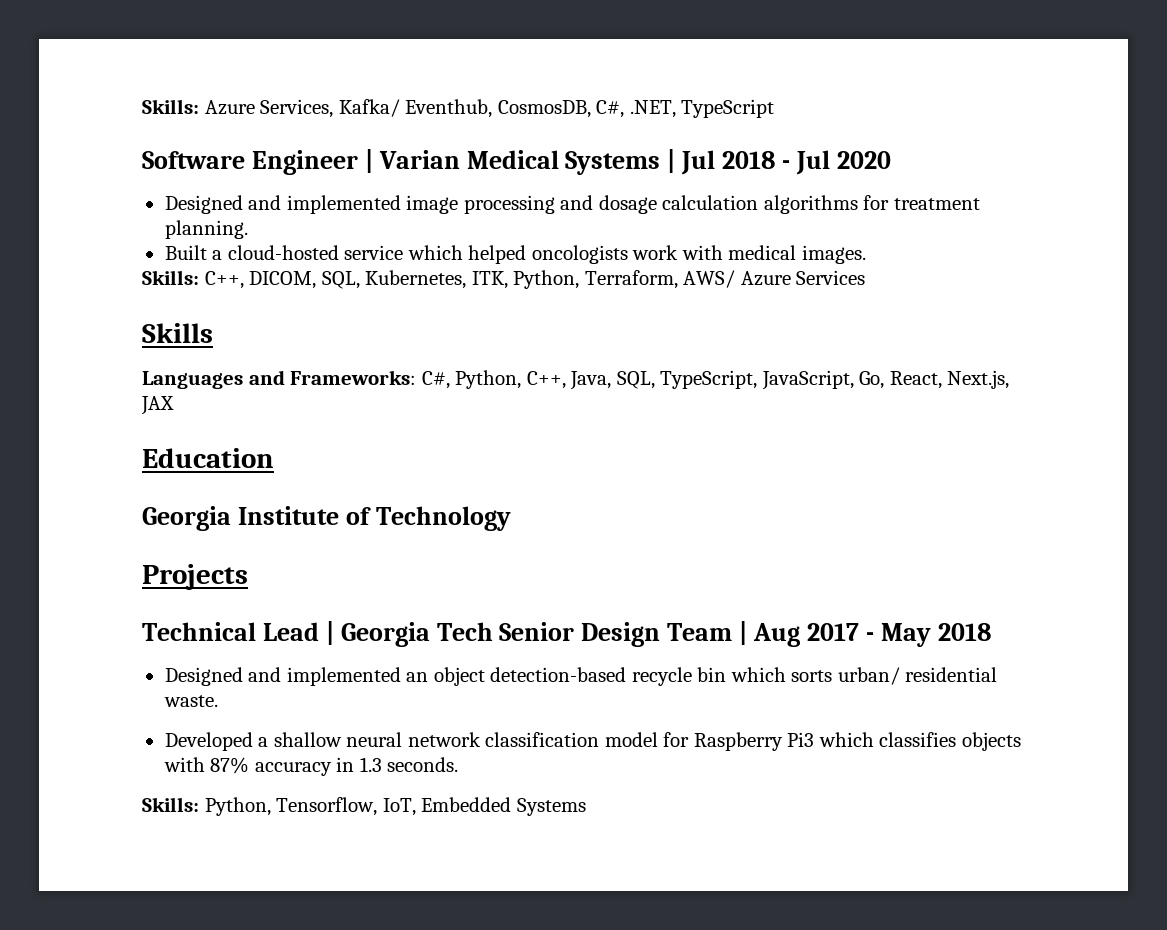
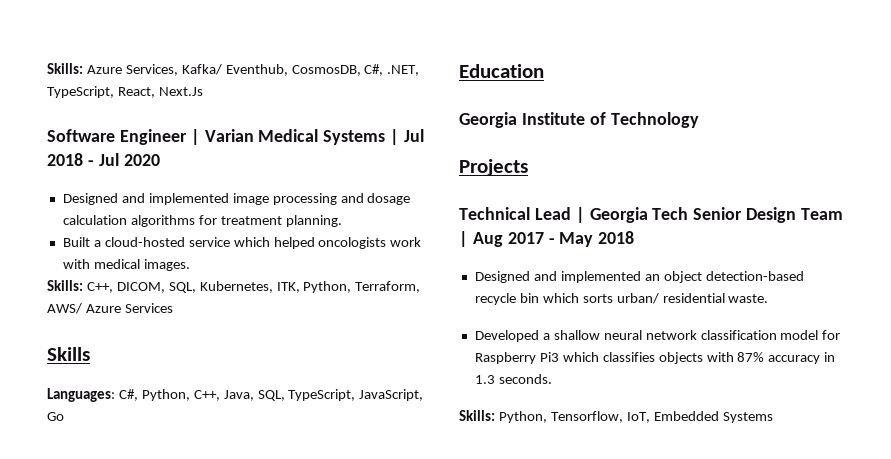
- Skills: Azure Services, Kafka/ Eventhub, CosmosDB, C#, .NET, TypeScript
+ Skills: Azure Services, Kafka/ Eventhub, CosmosDB, C#, .NET, TypeScript, React, Next.Js
- Languages and Frameworks: C#, Python, C++, Java, SQL, TypeScript, JavaScript, Go, React, Next.js, JAX
+ Languages: C#, Python, C++, Java, SQL, TypeScript, JavaScript, Go

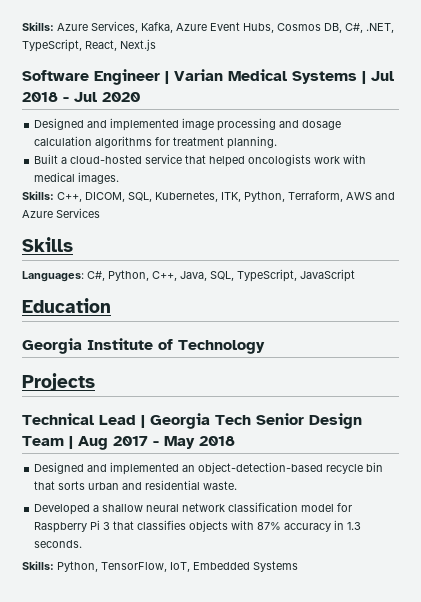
- Skills: Azure Services, Kafka/ Eventhub, CosmosDB, C#, .NET, TypeScript, React, Next.Js
+ Skills: Azure Services, Kafka, Azure Event Hubs, Cosmos DB, C#, .NET, TypeScript, React, Next.js
- Built a cloud-hosted service which helped oncologists work with medical images.
+ Built a cloud-hosted service that helped oncologists work with medical images.
- Skills: C++, DICOM, SQL, Kubernetes, ITK, Python, Terraform, AWS/ Azure Services
+ Skills: C++, DICOM, SQL, Kubernetes, ITK, Python, Terraform, AWS and Azure Services
- Languages: C#, Python, C++, Java, SQL, TypeScript, JavaScript, Go
+ Languages: C#, Python, C++, Java, SQL, TypeScript, JavaScript
- Designed and implemented an object detection-based recycle bin which sorts urban/ residential waste.
+ Designed and implemented an object-detection-based recycle bin that sorts urban and residential waste.
- Developed a shallow neural network classification model for Raspberry Pi3 which classifies objects with 87% accuracy in 1.3 seconds.
+ Developed a shallow neural network classification model for Raspberry Pi 3 that classifies objects with 87% accuracy in 1.3 seconds.
- Skills: Python, Tensorflow, IoT, Embedded Systems
+ Skills: Python, TensorFlow, IoT, Embedded Systems

